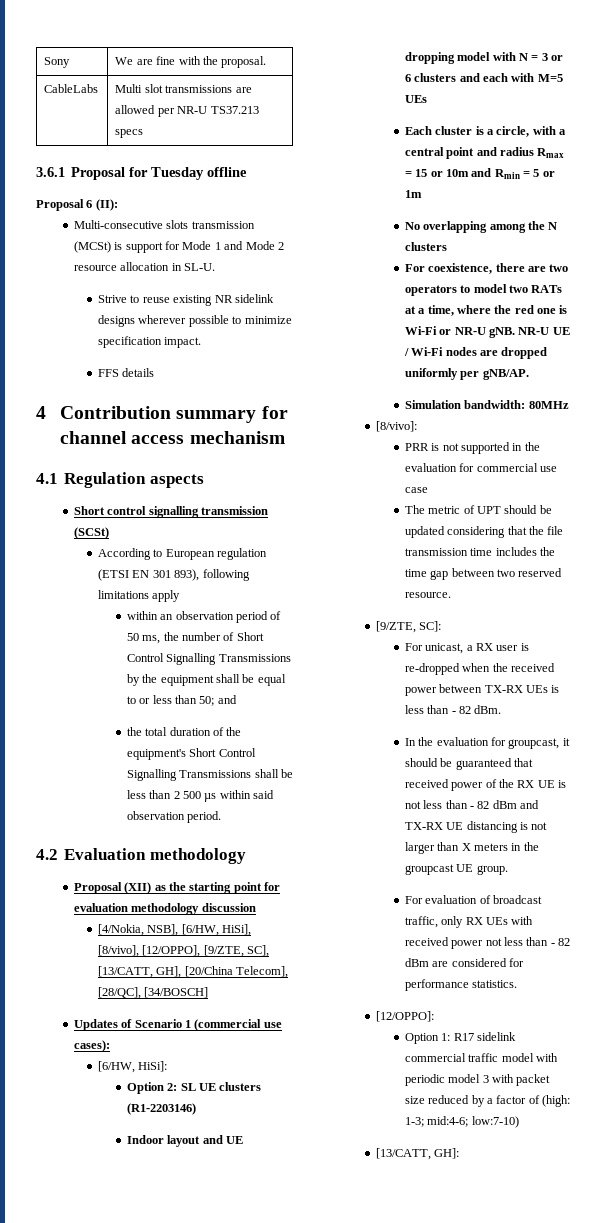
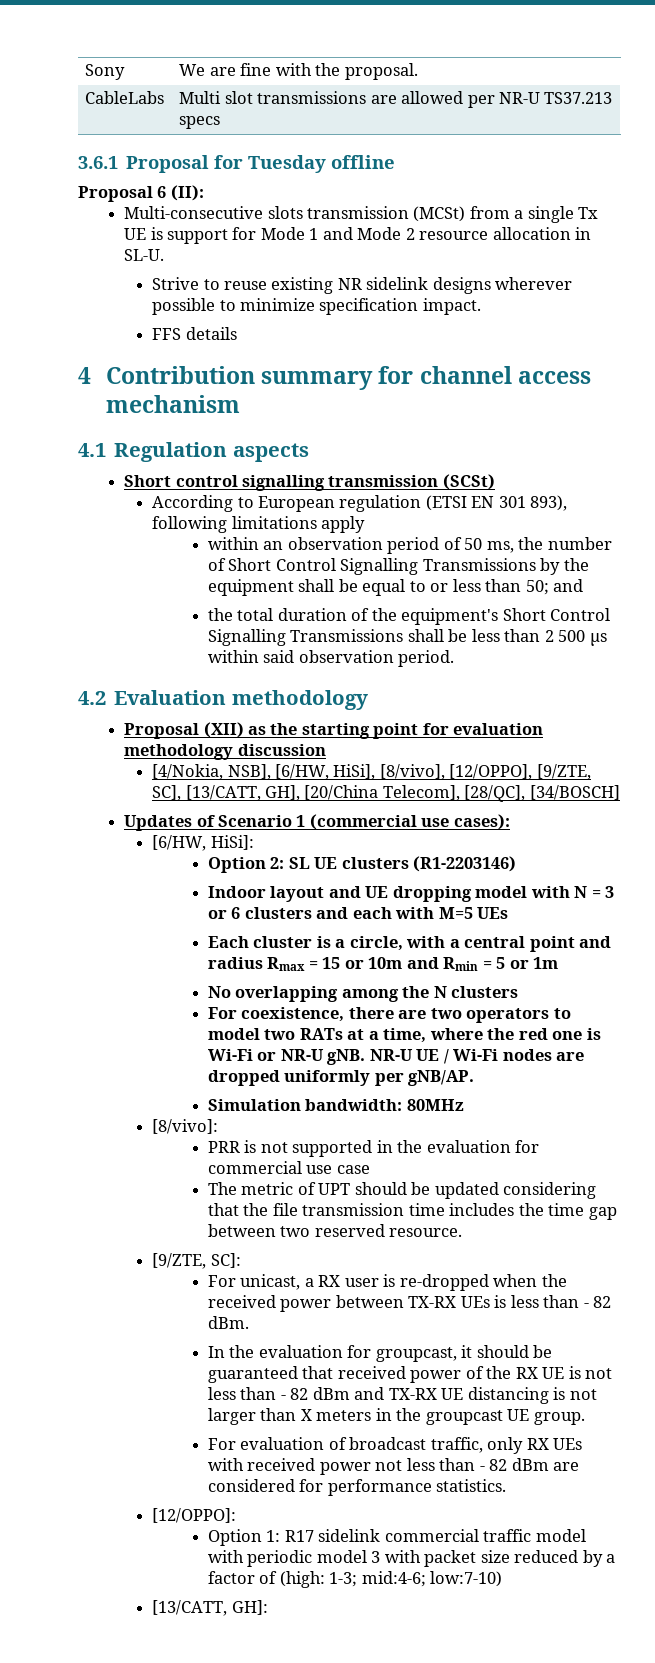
- Multi-consecutive slots transmission (MCSt) is support for Mode 1 and Mode 2 resource allocation in SL-U.
+ Multi-consecutive slots transmission (MCSt) from a single Tx UE is support for Mode 1 and Mode 2 resource allocation in SL-U.

